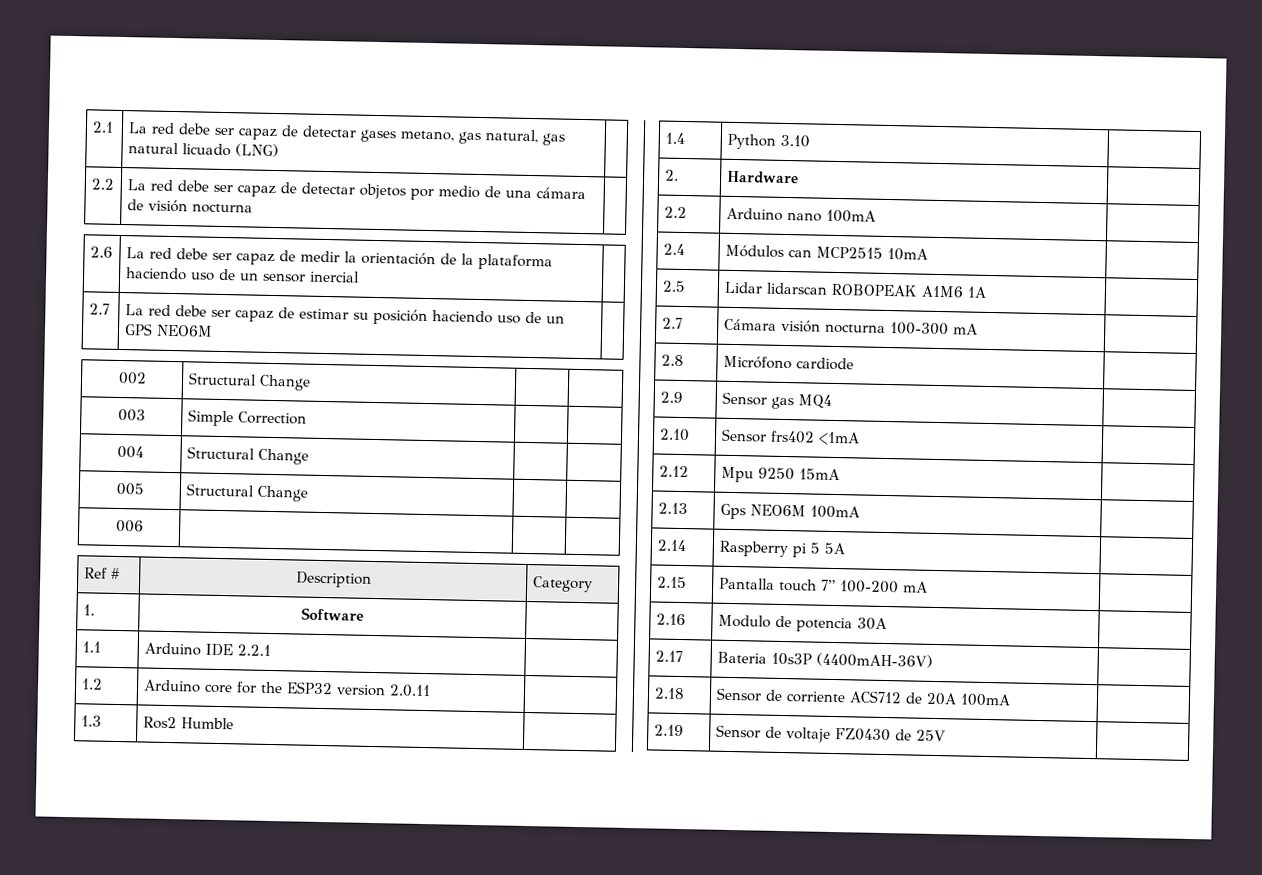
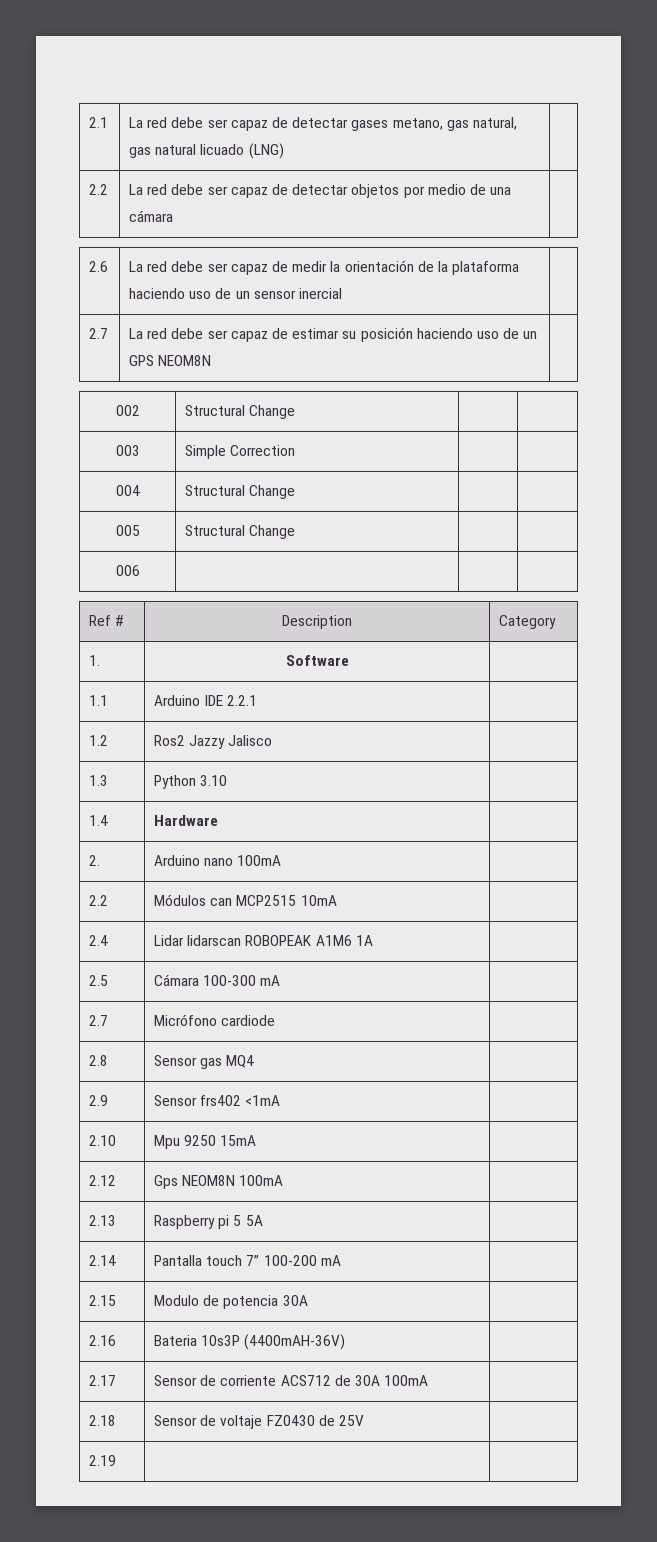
- 2.2 | La red debe ser capaz de detectar objetos por medio de una cámara de visión nocturna |
+ 2.2 | La red debe ser capaz de detectar objetos por medio de una cámara |
- 2.7 | La red debe ser capaz de estimar su posición haciendo uso de un GPS NEO6M |
+ 2.7 | La red debe ser capaz de estimar su posición haciendo uso de un GPS NEOM8N |
- 1.2 | Arduino core for the ESP32 version 2.0.11 |
- 1.3 | Ros2 Humble |
- 1.4 | Python 3.10 |
+ 1.2 | Ros2 Jazzy Jalisco |
+ 1.3 | Python 3.10 |
- 2. | Hardware |
+ 1.4 | Hardware |
- 2.2 | Arduino nano 100mA |
+ 2. | Arduino nano 100mA |
- 2.4 | Módulos can MCP2515 10mA |
+ 2.2 | Módulos can MCP2515 10mA |
- 2.5 | Lidar lidarscan ROBOPEAK A1M6 1A |
+ 2.4 | Lidar lidarscan ROBOPEAK A1M6 1A |
- 2.7 | Cámara visión nocturna 100-300 mA |
+ 2.5 | Cámara 100-300 mA |
- 2.8 | Micrófono cardiode |
+ 2.7 | Micrófono cardiode |
- 2.9 | Sensor gas MQ4 |
+ 2.8 | Sensor gas MQ4 |
- 2.10 | Sensor frs402 <1mA |
+ 2.9 | Sensor frs402 <1mA |
- 2.12 | Mpu 9250 15mA |
+ 2.10 | Mpu 9250 15mA |
- 2.13 | Gps NEO6M 100mA |
- 2.14 | Raspberry pi 5 5A |
+ 2.12 | Gps NEOM8N 100mA |
+ 2.13 | Raspberry pi 5 5A |
- 2.15 | Pantalla touch 7” 100-200 mA |
+ 2.14 | Pantalla touch 7” 100-200 mA |
- 2.16 | Modulo de potencia 30A |
+ 2.15 | Modulo de potencia 30A |
- 2.17 | Bateria 10s3P (4400mAH-36V) |
+ 2.16 | Bateria 10s3P (4400mAH-36V) |
- 2.18 | Sensor de corriente ACS712 de 20A 100mA |
- 2.19 | Sensor de voltaje FZ0430 de 25V |
+ 2.17 | Sensor de corriente ACS712 de 30A 100mA |
+ 2.18 | Sensor de voltaje FZ0430 de 25V |
+ 2.19 | |

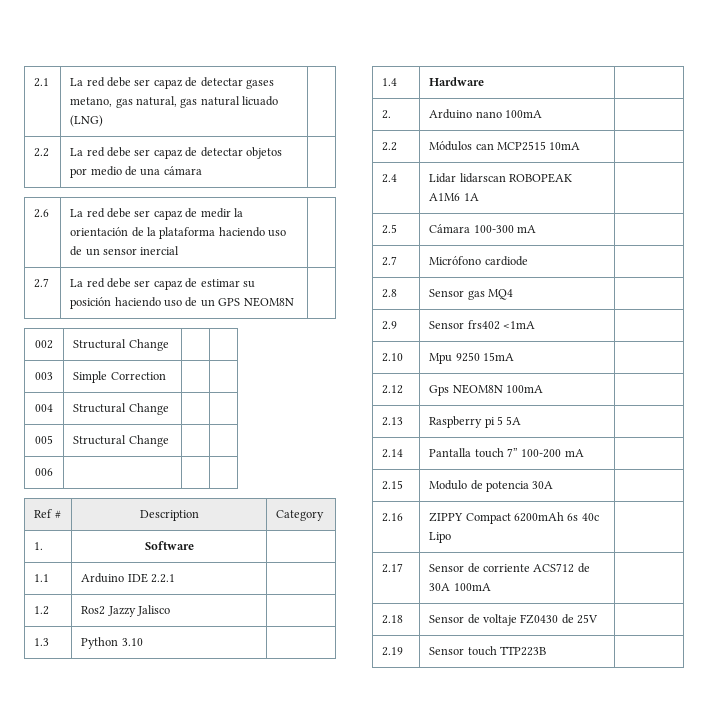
- 2.16 | Bateria 10s3P (4400mAH-36V) |
+ 2.16 | ZIPPY Compact 6200mAh 6s 40c Lipo |
- 2.19 | |
+ 2.19 | Sensor touch TTP223B |

